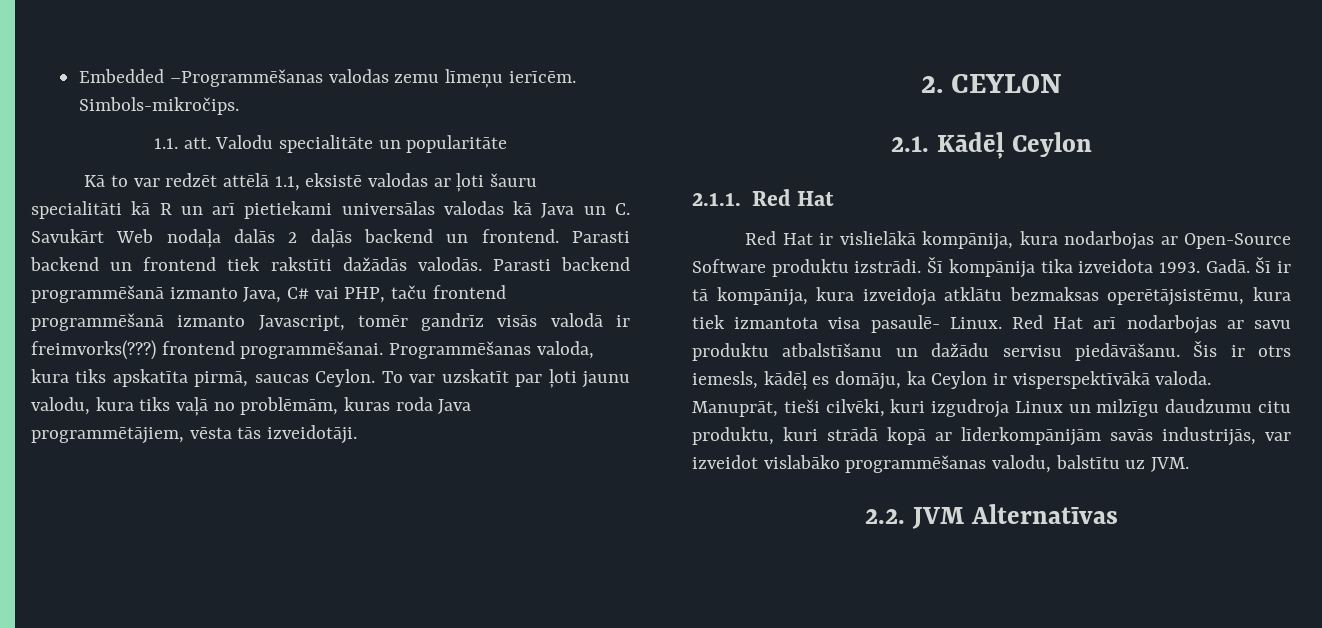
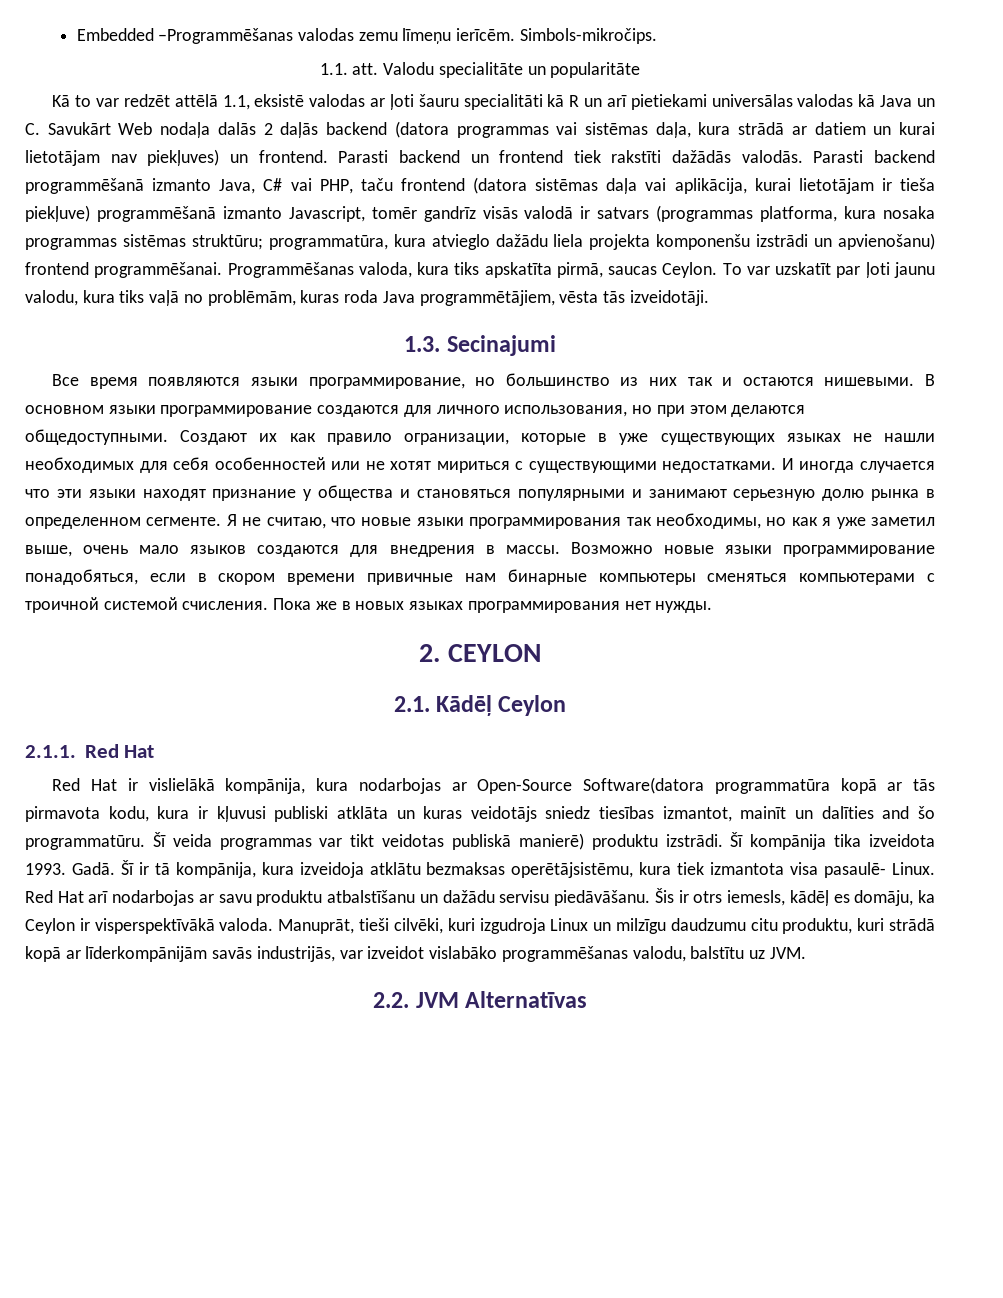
- Kā to var redzēt attēlā 1.1, eksistē valodas ar ļoti šauru specialitāti kā R un arī pietiekami universālas valodas kā Java un C. Savukārt Web nodaļa dalās 2 daļās backend un frontend.
+ Kā to var redzēt attēlā 1.1, eksistē valodas ar ļoti šauru specialitāti kā R un arī pietiekami universālas valodas kā Java un C. Savukārt Web nodaļa dalās 2 daļās backend (datora programmas vai sistēmas daļa, kura strādā ar datiem un kurai lietotājam nav piekļuves) un frontend.
- Parasti backend programmēšanā izmanto Java, C# vai PHP, taču frontend programmēšanā izmanto Javascript, tomēr gandrīz visās valodā ir freimvorks(???) frontend programmēšanai.
+ Parasti backend programmēšanā izmanto Java, C# vai PHP, taču frontend (datora sistēmas daļa vai aplikācija, kurai lietotājam ir tieša piekļuve) programmēšanā izmanto Javascript, tomēr gandrīz visās valodā ir satvars (programmas platforma, kura nosaka programmas sistēmas struktūru; programmatūra, kura atvieglo dažādu liela projekta komponenšu izstrādi un apvienošanu) frontend programmēšanai.
+ 1.3. Secinajumi
+ Все время появляются языки программирование, но большинство из них так и остаются нишевыми. В основном языки программирование создаются для личного использования, но при этом делаются общедоступными. Создают их как правило огранизации, которые в уже существующих языках не нашли необходимых для себя особенностей или не хотят мириться с существующими недостатками. И иногда случается что эти языки находят признание у общества и становяться популярными и занимают серьезную долю рынка в определенном сегменте. Я не считаю, что новые языки программирования так необходимы, но как я уже заметил выше, очень мало языков создаются для внедрения в массы. Возможно новые языки программирование понадобяться, если в скором времени привичные нам бинарные компьютеры сменяться компьютерами с троичной системой счисления. Пока же в новых языках программирования нет нужды.
- Red Hat ir vislielākā kompānija, kura nodarbojas ar Open-Source Software produktu izstrādi.
+ Red Hat ir vislielākā kompānija, kura nodarbojas ar Open-Source Software(datora programmatūra kopā ar tās pirmavota kodu, kura ir kļuvusi publiski atklāta un kuras veidotājs sniedz tiesības izmantot, mainīt un dalīties and šo programmatūru. Šī veida programmas var tikt veidotas publiskā manierē) produktu izstrādi.

